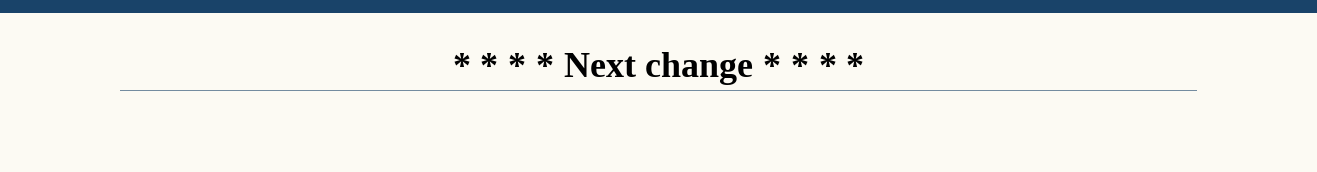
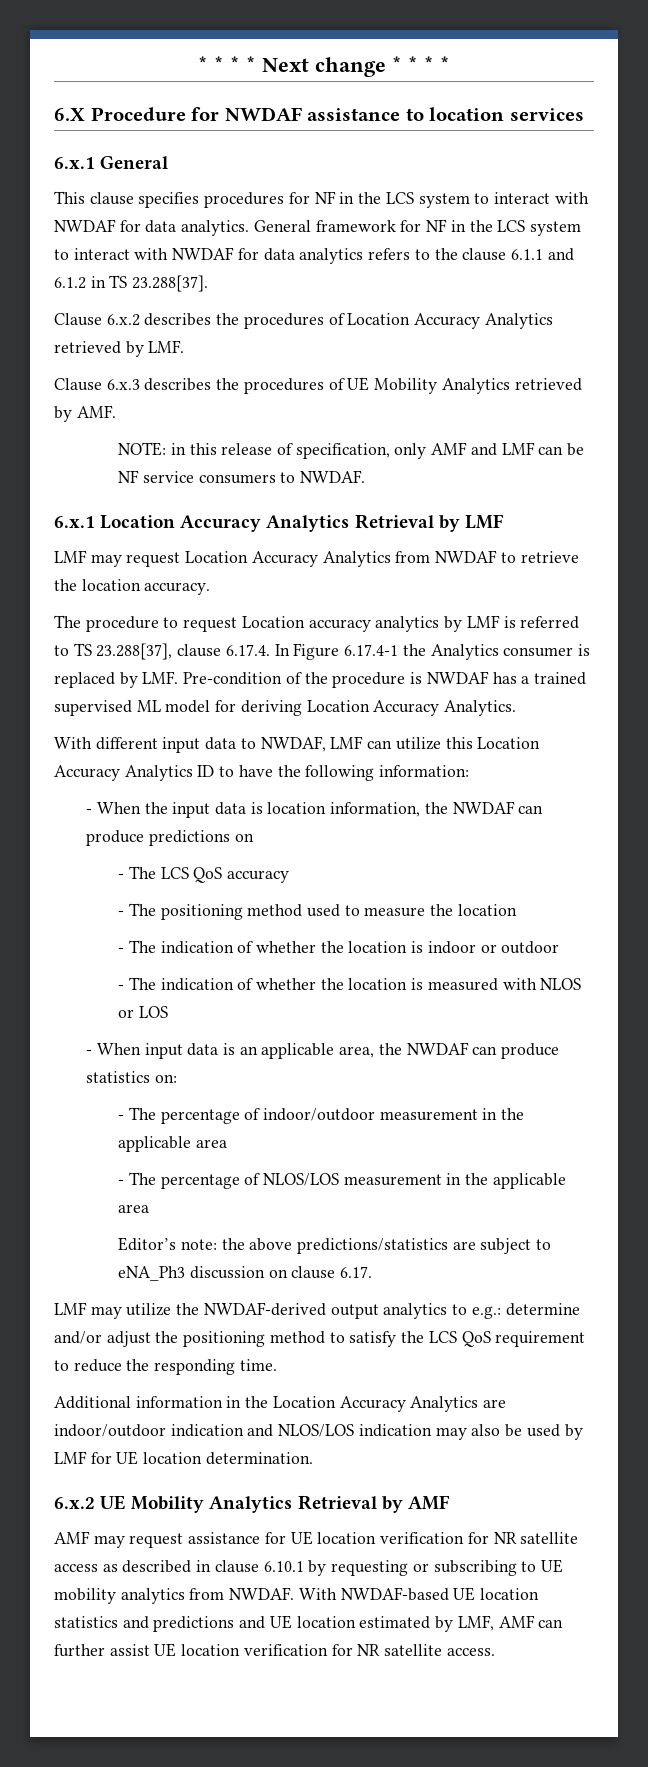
+ 6.X Procedure for NWDAF assistance to location services
+ 6.x.1 General
+ This clause specifies procedures for NF in the LCS system to interact with NWDAF for data analytics. General framework for NF in the LCS system to interact with NWDAF for data analytics refers to the clause 6.1.1 and 6.1.2 in TS 23.288[37].
+ Clause 6.x.2 describes the procedures of Location Accuracy Analytics retrieved by LMF.
+ Clause 6.x.3 describes the procedures of UE Mobility Analytics retrieved by AMF.
+ NOTE: in this release of specification, only AMF and LMF can be NF service consumers to NWDAF.
+ 6.x.1 Location Accuracy Analytics Retrieval by LMF
+ LMF may request Location Accuracy Analytics from NWDAF to retrieve the location accuracy.
+ The procedure to request Location accuracy analytics by LMF is referred to TS 23.288[37], clause 6.17.4. In Figure 6.17.4-1 the Analytics consumer is replaced by LMF. Pre-condition of the procedure is NWDAF has a trained supervised ML model for deriving Location Accuracy Analytics.
+ With different input data to NWDAF, LMF can utilize this Location Accuracy Analytics ID to have the following information:
+ - When the input data is location information, the NWDAF can produce predictions on
+ - The LCS QoS accuracy
+ - The positioning method used to measure the location
+ - The indication of whether the location is indoor or outdoor
+ - The indication of whether the location is measured with NLOS or LOS
+ - When input data is an applicable area, the NWDAF can produce statistics on:
+ - The percentage of indoor/outdoor measurement in the applicable area
+ - The percentage of NLOS/LOS measurement in the applicable area
+ Editor’s note: the above predictions/statistics are subject to eNA_Ph3 discussion on clause 6.17.
+ LMF may utilize the NWDAF-derived output analytics to e.g.: determine and/or adjust the positioning method to satisfy the LCS QoS requirement to reduce the responding time.
+ Additional information in the Location Accuracy Analytics are indoor/outdoor indication and NLOS/LOS indication may also be used by LMF for UE location determination.
+ 6.x.2 UE Mobility Analytics Retrieval by AMF
+ AMF may request assistance for UE location verification for NR satellite access as described in clause 6.10.1 by requesting or subscribing to UE mobility analytics from NWDAF. With NWDAF-based UE location statistics and predictions and UE location estimated by LMF, AMF can further assist UE location verification for NR satellite access.

